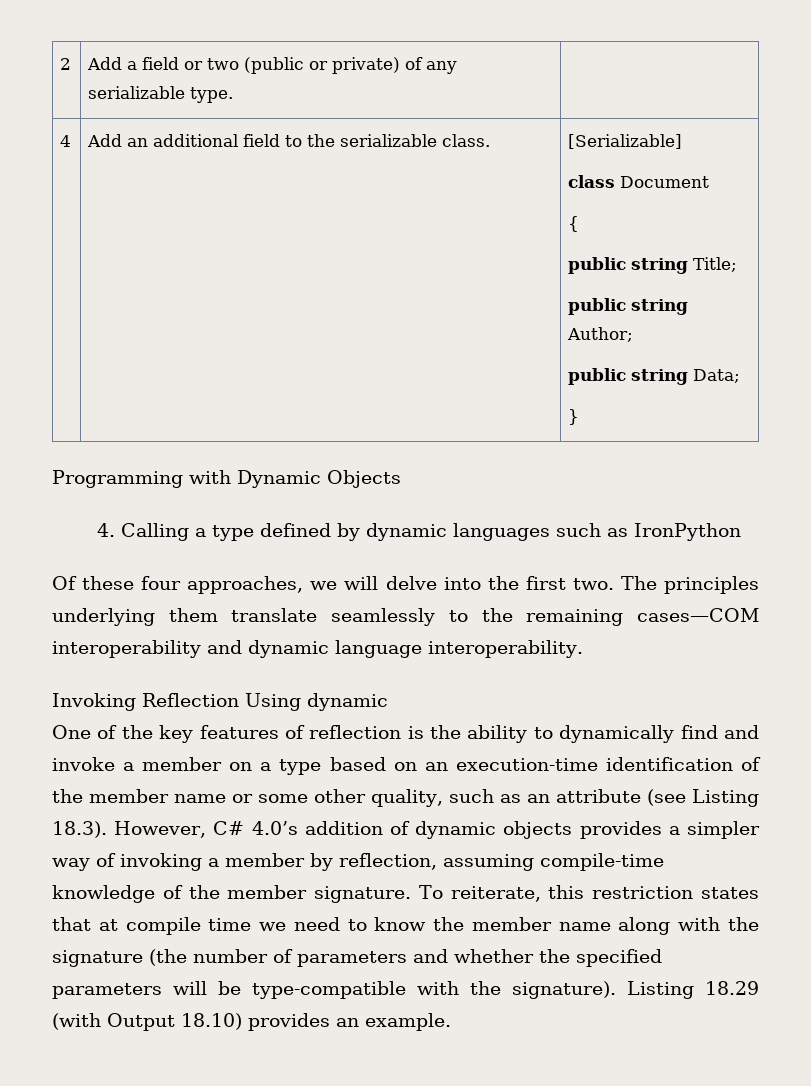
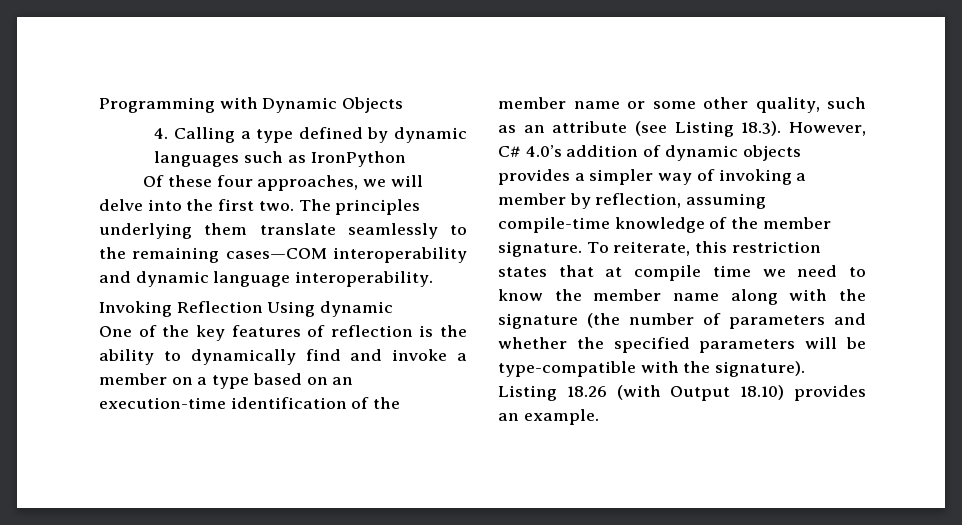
- 2 | Add a field or two (public or private) of any serializable type. |
- 4 | Add an additional field to the serializable class. | [Serializable]
- class Document
- {
- public string Title;
- public string Author;
- public string Data;
- }
- Listing 18.29 (with Output 18.10) provides an example.
+ Listing 18.26 (with Output 18.10) provides an example.

